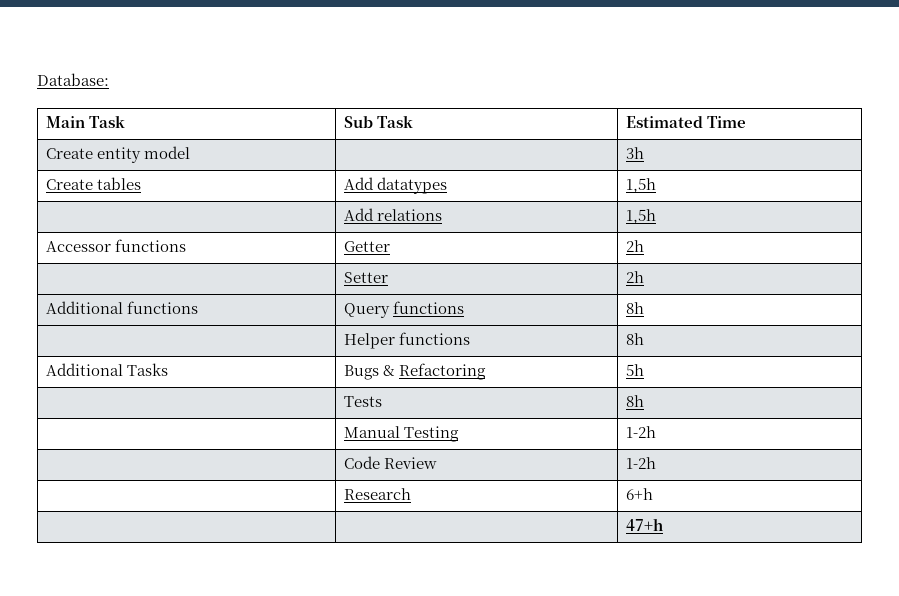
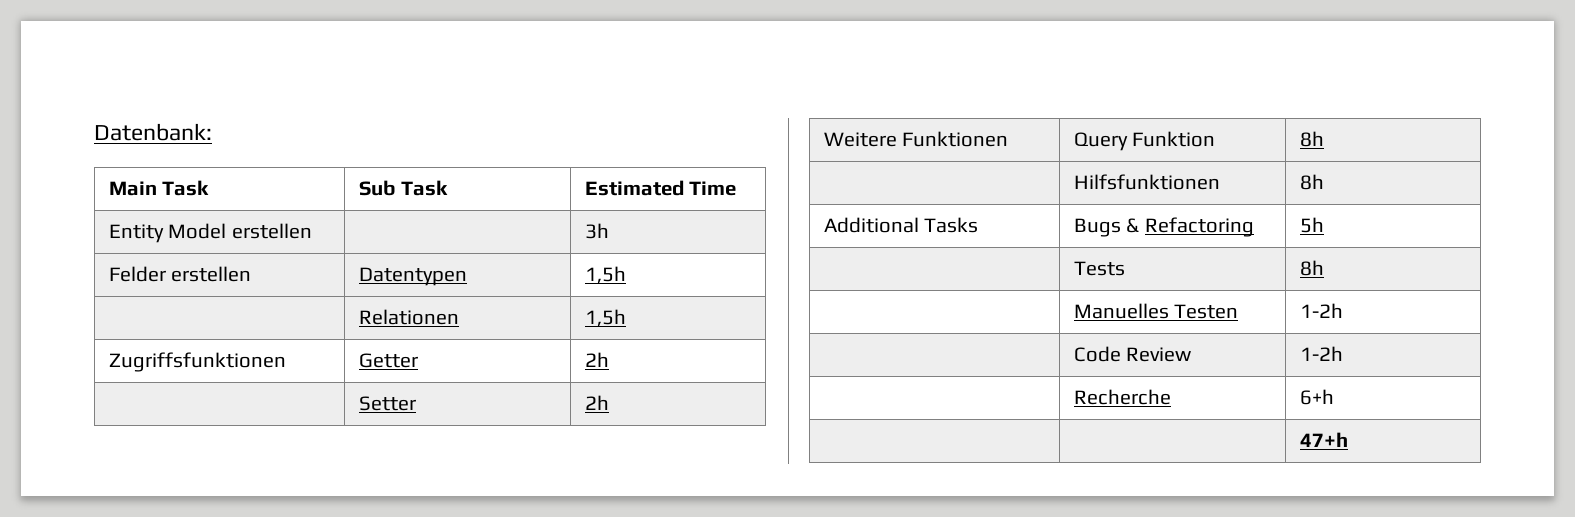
- Database:
+ Datenbank:
- Create entity model | | 3h
- Create tables | Add datatypes | 1,5h
+ Entity Model erstellen | | 3h
+ Felder erstellen | Datentypen | 1,5h
- | Add relations | 1,5h
- Accessor functions | Getter | 2h
+ | Relationen | 1,5h
+ Zugriffsfunktionen | Getter | 2h
- Additional functions | Query functions | 8h
- | Helper functions | 8h
+ Weitere Funktionen | Query Funktion | 8h
+ | Hilfsfunktionen | 8h
- | Manual Testing | 1-2h
+ | Manuelles Testen | 1-2h
- | Research | 6+h
+ | Recherche | 6+h

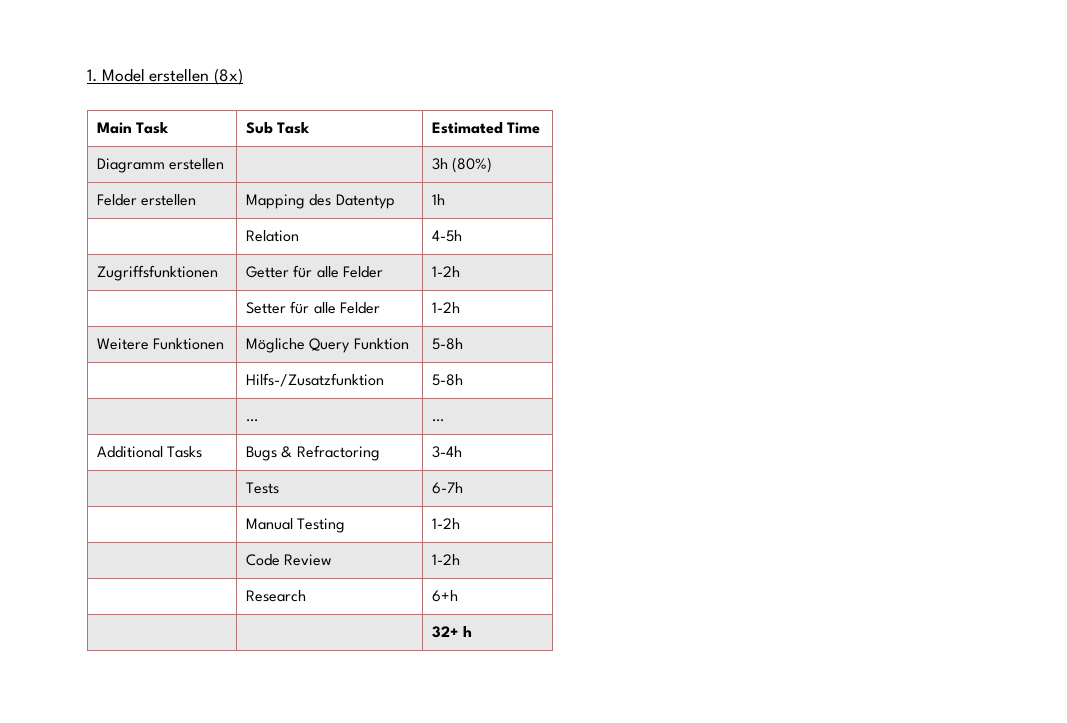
- Datenbank:
+ 1. Model erstellen (8x)
- Entity Model erstellen | | 3h
+ Diagramm erstellen | | 3h (80%)
- Felder erstellen | Datentypen | 1,5h
- | Relationen | 1,5h
- Zugriffsfunktionen | Getter | 2h
- | Setter | 2h
+ Felder erstellen | Mapping des Datentyp | 1h
+ | Relation | 4-5h
+ Zugriffsfunktionen | Getter für alle Felder | 1-2h
+ | Setter für alle Felder | 1-2h
- Weitere Funktionen | Query Funktion | 8h
- | Hilfsfunktionen | 8h
+ Weitere Funktionen | Mögliche Query Funktion | 5-8h
+ | Hilfs-/Zusatzfunktion | 5-8h
+ | … | …
- Additional Tasks | Bugs & Refactoring | 5h
+ Additional Tasks | Bugs & Refractoring | 3-4h
- | Tests | 8h
- | Manuelles Testen | 1-2h
+ | Tests | 6-7h
+ | Manual Testing | 1-2h
- | Recherche | 6+h
+ | Research | 6+h
- | | 47+h
+ | | 32+ h

